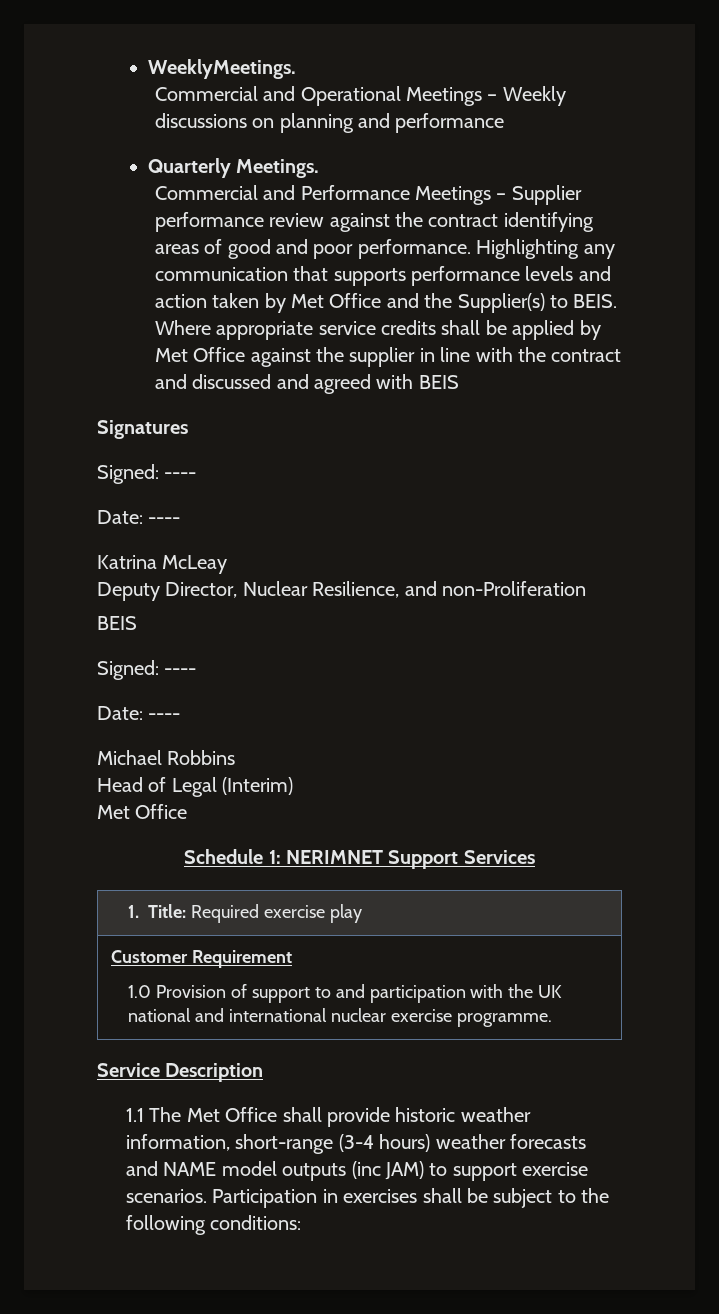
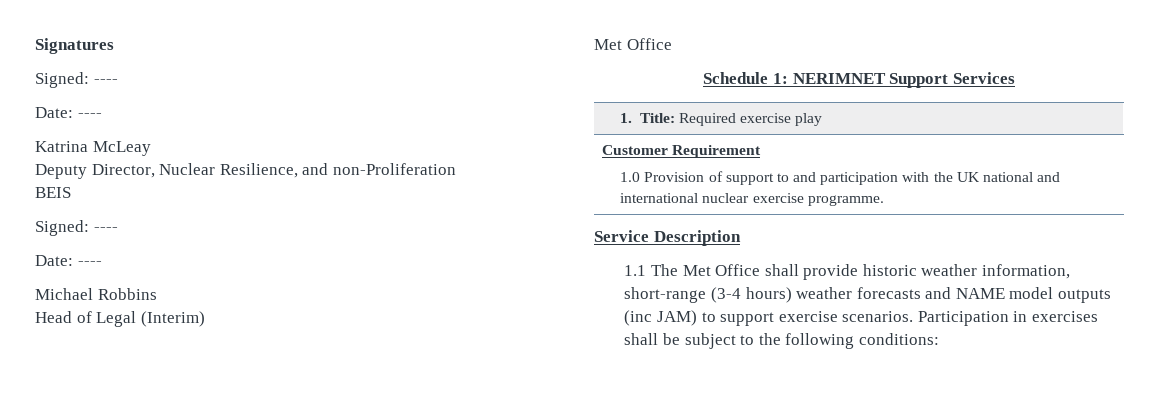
- WeeklyMeetings.
- Commercial and Operational Meetings – Weekly discussions on planning and performance
- Quarterly Meetings.
- Commercial and Performance Meetings – Supplier performance review against the contract identifying areas of good and poor performance. Highlighting any communication that supports performance levels and action taken by Met Office and the Supplier(s) to BEIS. Where appropriate service credits shall be applied by Met Office against the supplier in line with the contract and discussed and agreed with BEIS

